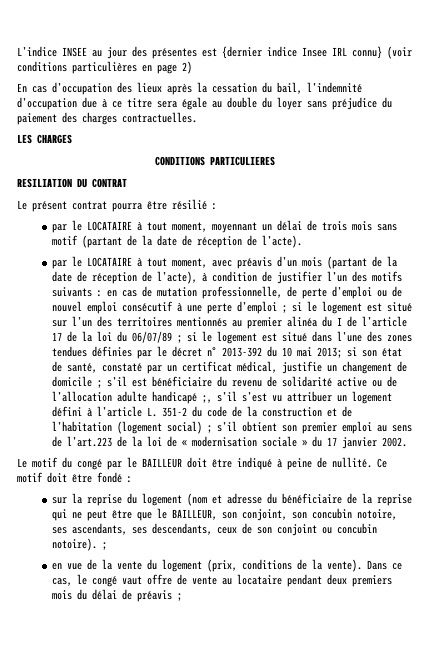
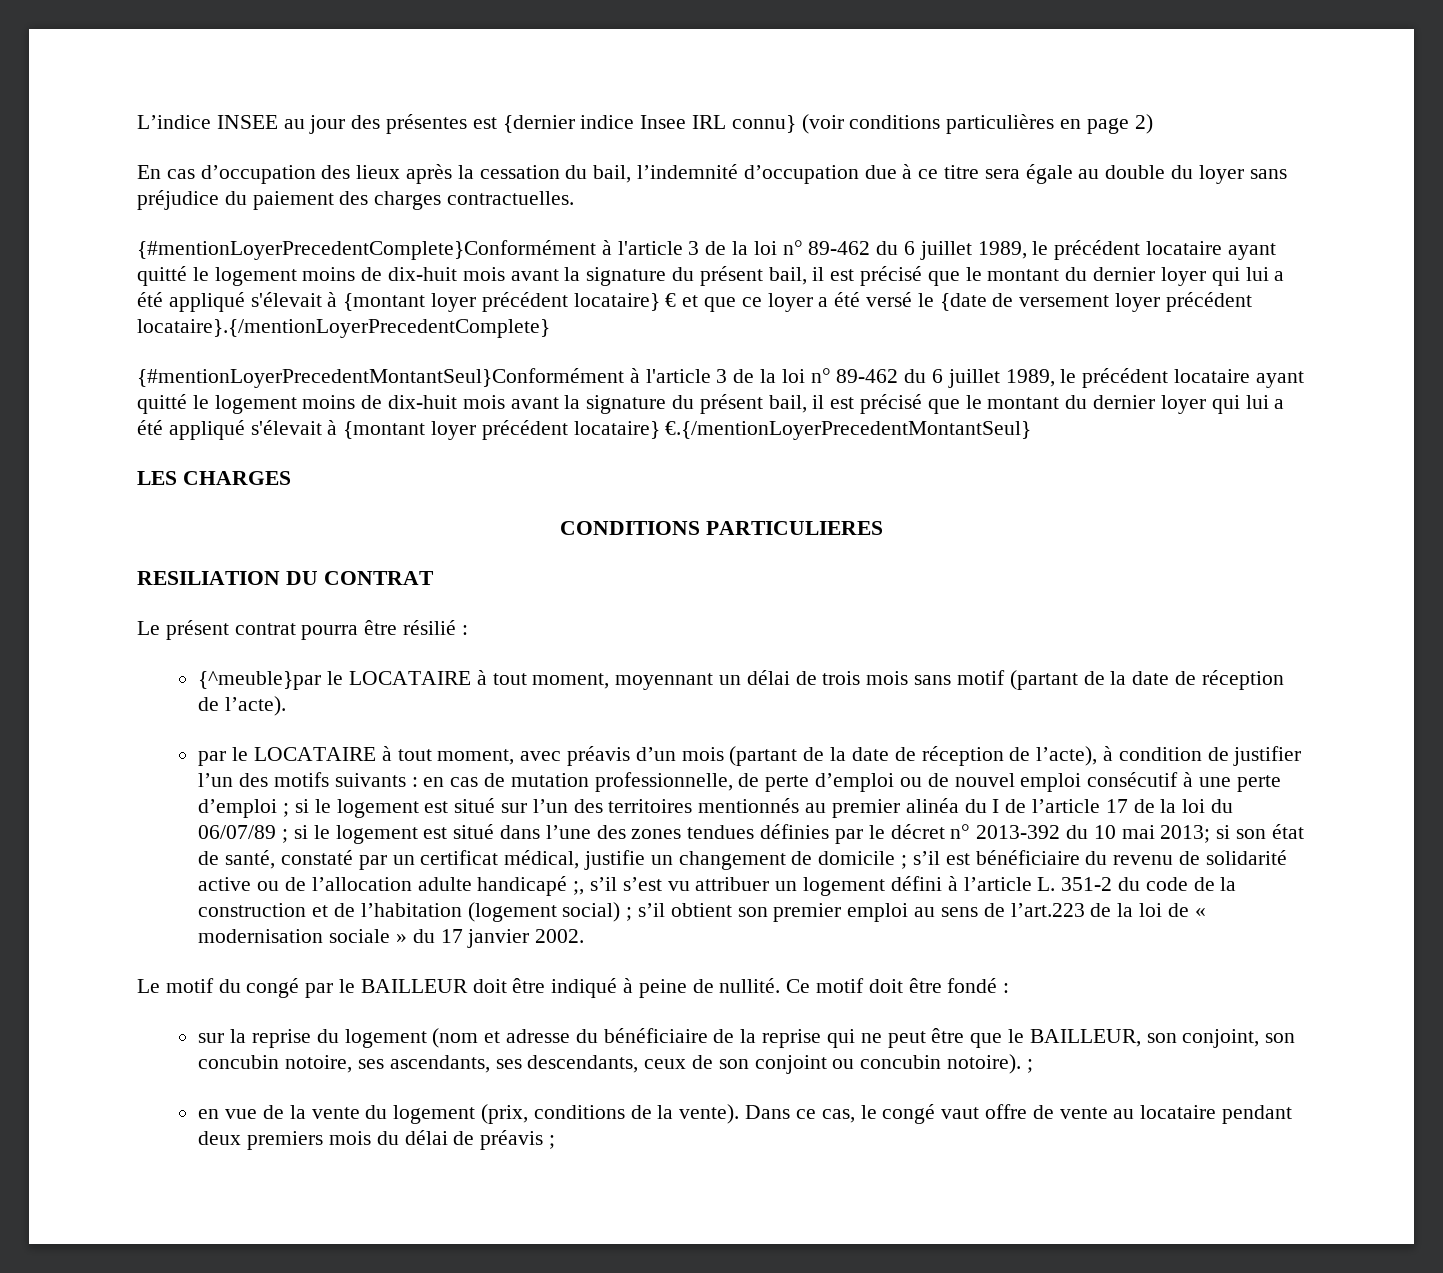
+ {#mentionLoyerPrecedentComplete}Conformément à l'article 3 de la loi n° 89-462 du 6 juillet 1989, le précédent locataire ayant quitté le logement moins de dix-huit mois avant la signature du présent bail, il est précisé que le montant du dernier loyer qui lui a été appliqué s'élevait à {montant loyer précédent locataire} € et que ce loyer a été versé le {date de versement loyer précédent locataire}.{/mentionLoyerPrecedentComplete}
+ {#mentionLoyerPrecedentMontantSeul}Conformément à l'article 3 de la loi n° 89-462 du 6 juillet 1989, le précédent locataire ayant quitté le logement moins de dix-huit mois avant la signature du présent bail, il est précisé que le montant du dernier loyer qui lui a été appliqué s'élevait à {montant loyer précédent locataire} €.{/mentionLoyerPrecedentMontantSeul}
- par le LOCATAIRE à tout moment, moyennant un délai de trois mois sans motif (partant de la date de réception de l’acte).
+ {^meuble}par le LOCATAIRE à tout moment, moyennant un délai de trois mois sans motif (partant de la date de réception de l’acte).

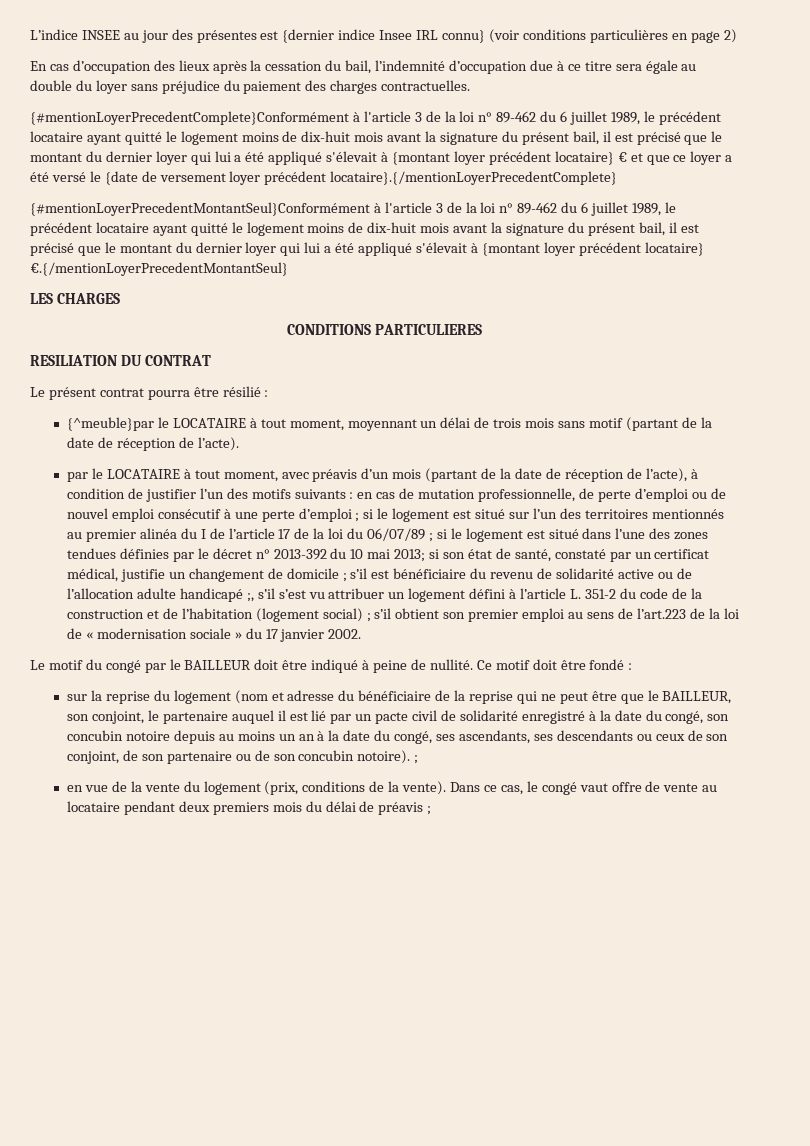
- sur la reprise du logement (nom et adresse du bénéficiaire de la reprise qui ne peut être que le BAILLEUR, son conjoint, son concubin notoire, ses ascendants, ses descendants, ceux de son conjoint ou concubin notoire). ;
+ sur la reprise du logement (nom et adresse du bénéficiaire de la reprise qui ne peut être que le BAILLEUR, son conjoint, le partenaire auquel il est lié par un pacte civil de solidarité enregistré à la date du congé, son concubin notoire depuis au moins un an à la date du congé, ses ascendants, ses descendants ou ceux de son conjoint, de son partenaire ou de son concubin notoire). ;

